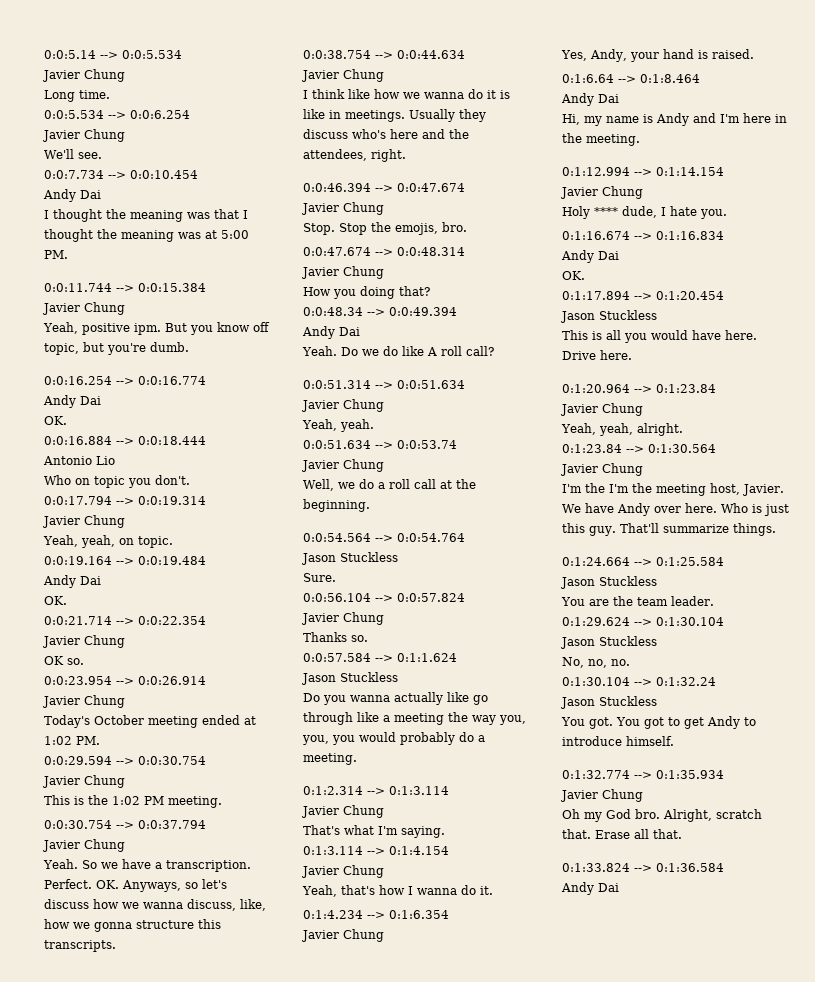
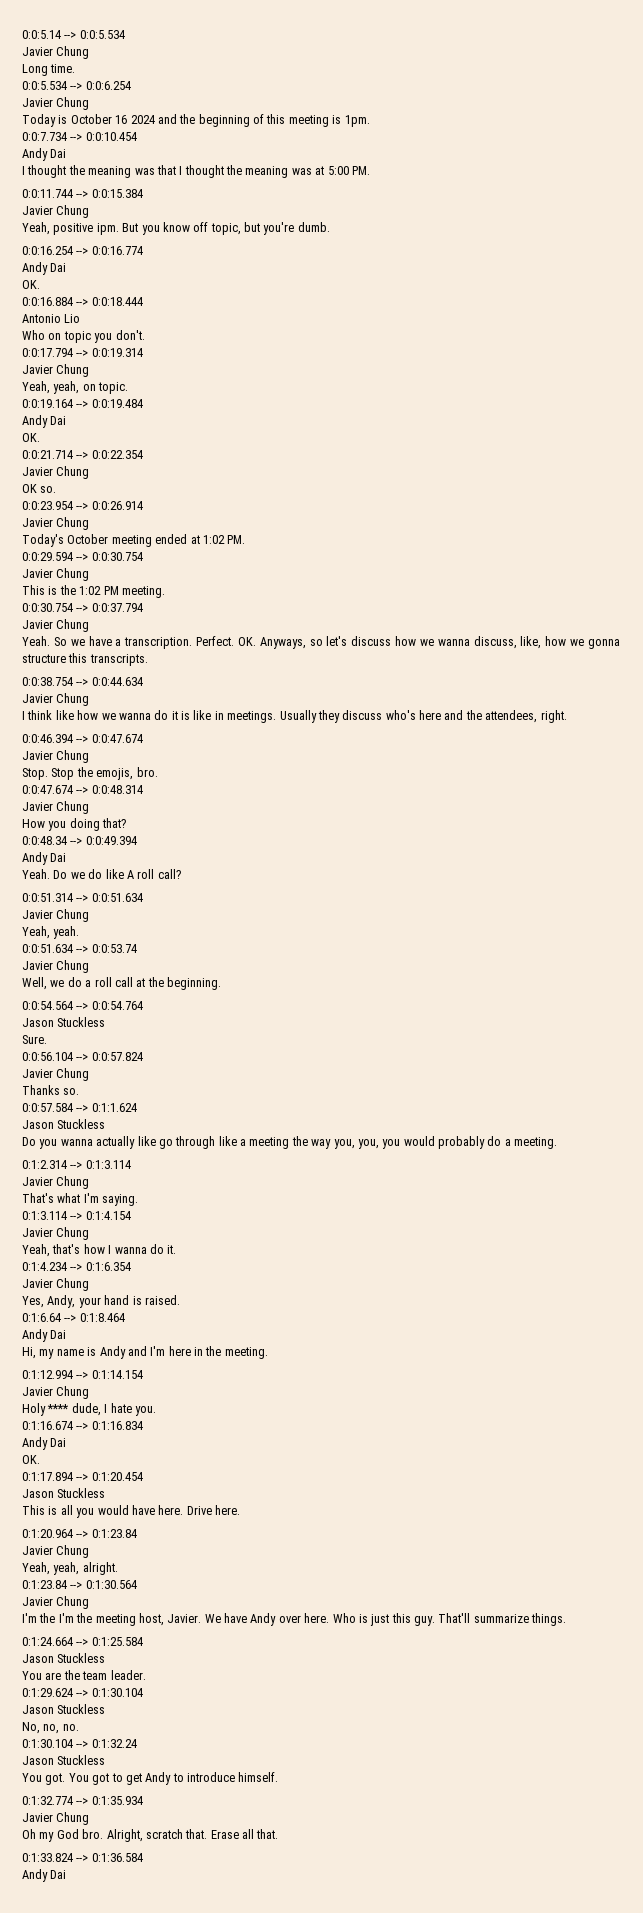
- We'll see.
+ Today is October 16 2024 and the beginning of this meeting is 1pm.

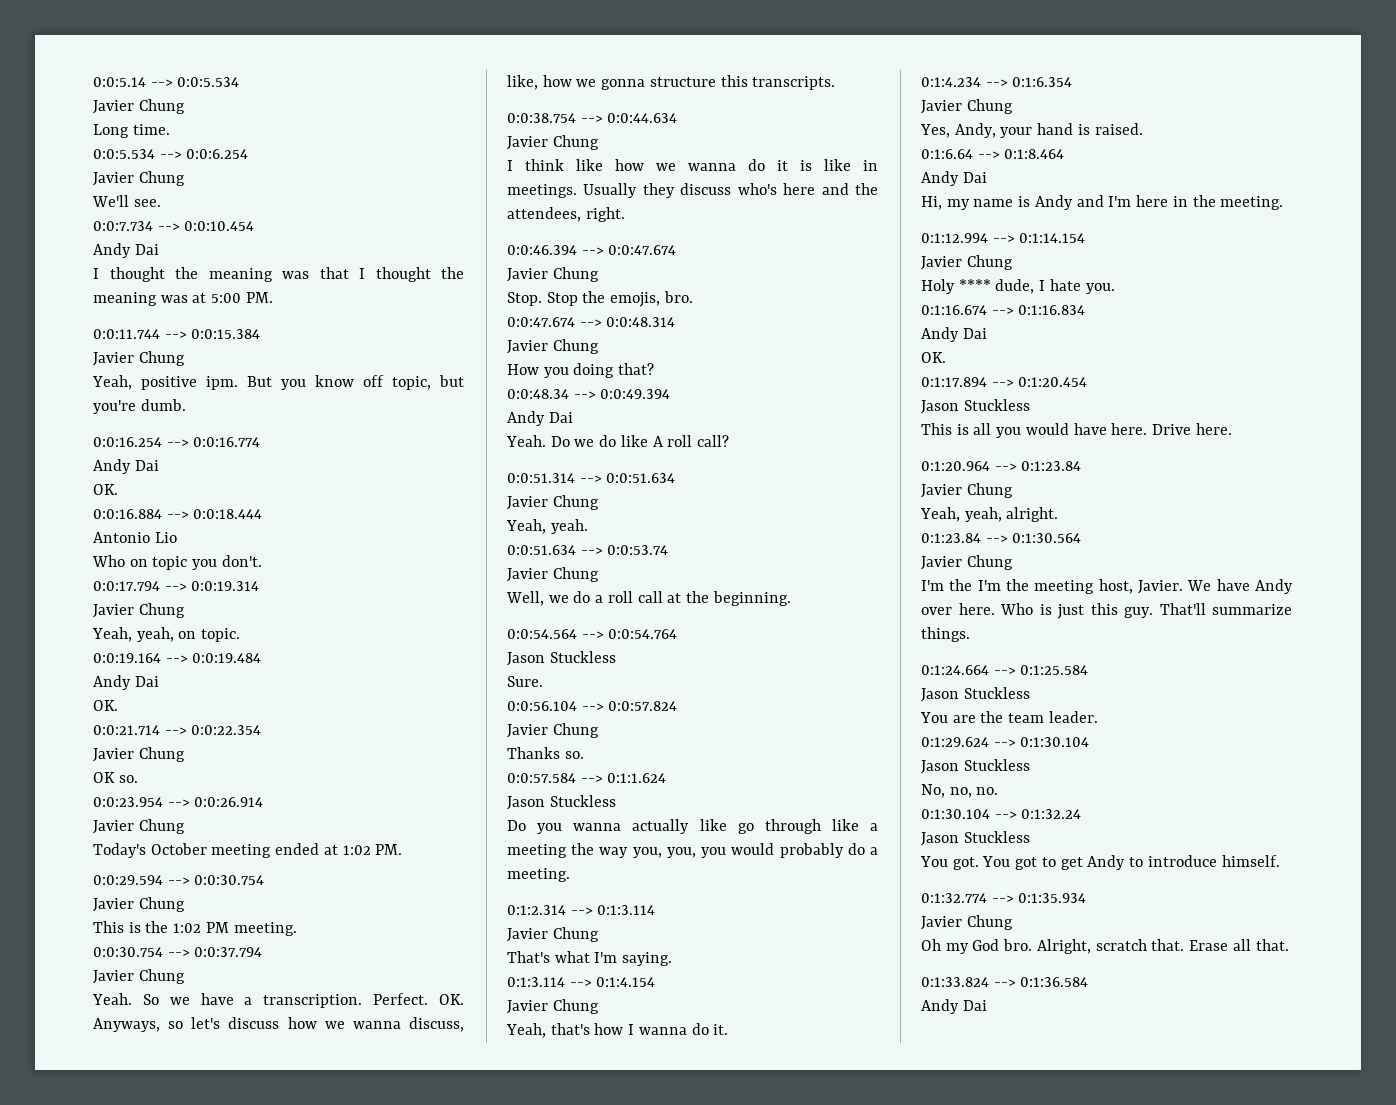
- Today is October 16 2024 and the beginning of this meeting is 1pm.
+ We'll see.

